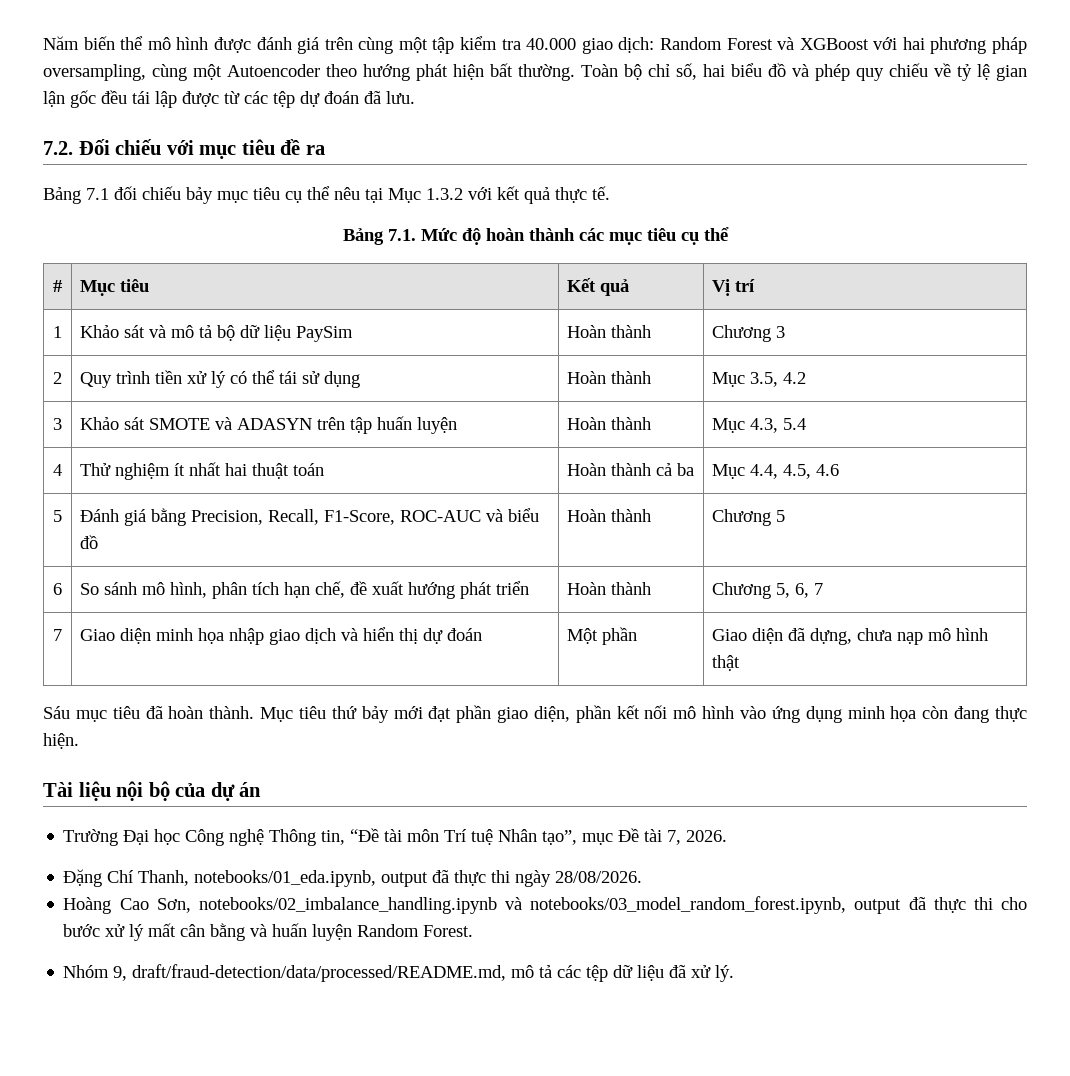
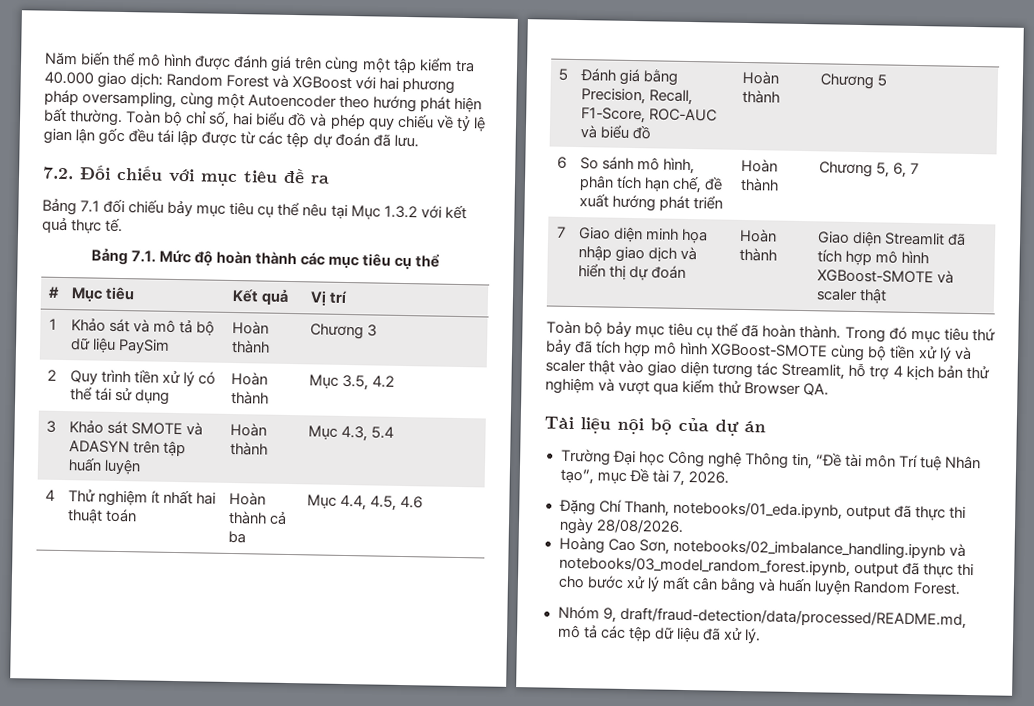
- 7 | Giao diện minh họa nhập giao dịch và hiển thị dự đoán | Một phần | Giao diện đã dựng, chưa nạp mô hình thật
- Sáu mục tiêu đã hoàn thành. Mục tiêu thứ bảy mới đạt phần giao diện, phần kết nối mô hình vào ứng dụng minh họa còn đang thực hiện.
+ 7 | Giao diện minh họa nhập giao dịch và hiển thị dự đoán | Hoàn thành | Giao diện Streamlit đã tích hợp mô hình XGBoost-SMOTE và scaler thật
+ Toàn bộ bảy mục tiêu cụ thể đã hoàn thành. Trong đó mục tiêu thứ bảy đã tích hợp mô hình XGBoost-SMOTE cùng bộ tiền xử lý và scaler thật vào giao diện tương tác Streamlit, hỗ trợ 4 kịch bản thử nghiệm và vượt qua kiểm thử Browser QA.

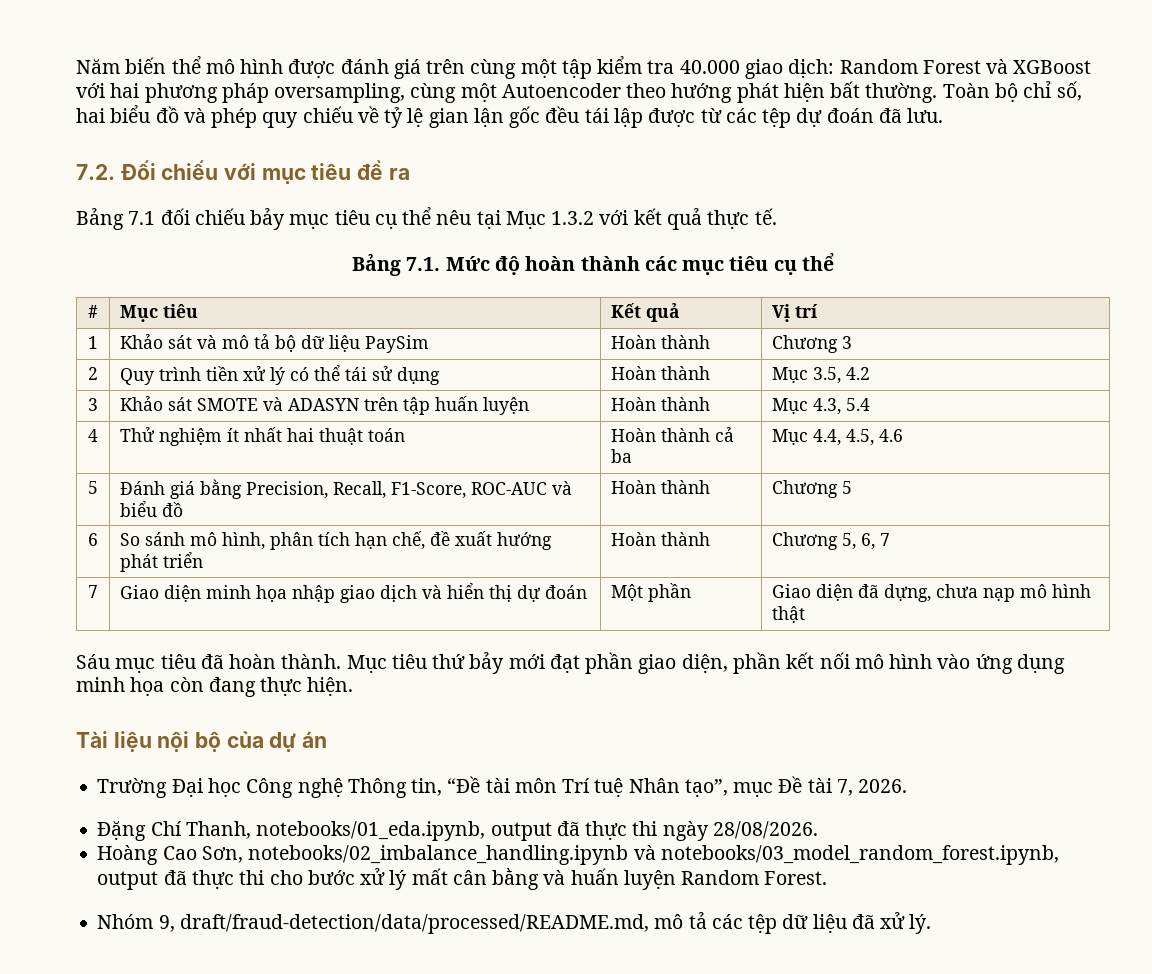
- 7 | Giao diện minh họa nhập giao dịch và hiển thị dự đoán | Hoàn thành | Giao diện Streamlit đã tích hợp mô hình XGBoost-SMOTE và scaler thật
- Toàn bộ bảy mục tiêu cụ thể đã hoàn thành. Trong đó mục tiêu thứ bảy đã tích hợp mô hình XGBoost-SMOTE cùng bộ tiền xử lý và scaler thật vào giao diện tương tác Streamlit, hỗ trợ 4 kịch bản thử nghiệm và vượt qua kiểm thử Browser QA.
+ 7 | Giao diện minh họa nhập giao dịch và hiển thị dự đoán | Một phần | Giao diện đã dựng, chưa nạp mô hình thật
+ Sáu mục tiêu đã hoàn thành. Mục tiêu thứ bảy mới đạt phần giao diện, phần kết nối mô hình vào ứng dụng minh họa còn đang thực hiện.

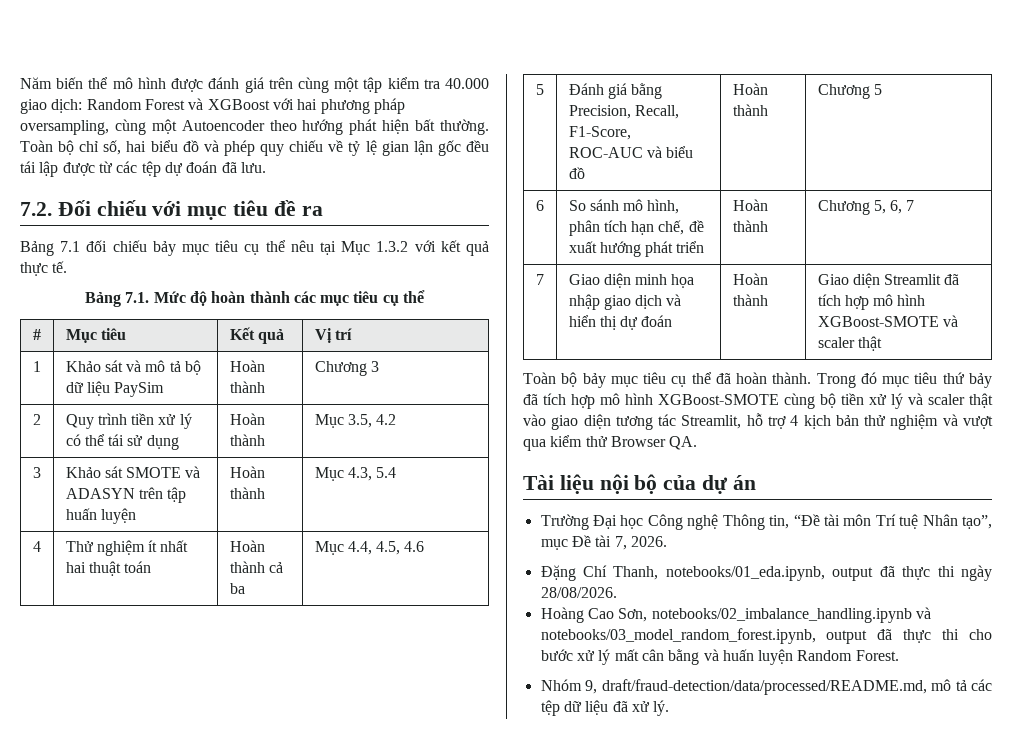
- 7 | Giao diện minh họa nhập giao dịch và hiển thị dự đoán | Một phần | Giao diện đã dựng, chưa nạp mô hình thật
- Sáu mục tiêu đã hoàn thành. Mục tiêu thứ bảy mới đạt phần giao diện, phần kết nối mô hình vào ứng dụng minh họa còn đang thực hiện.
+ 7 | Giao diện minh họa nhập giao dịch và hiển thị dự đoán | Hoàn thành | Giao diện Streamlit đã tích hợp mô hình XGBoost-SMOTE và scaler thật
+ Toàn bộ bảy mục tiêu cụ thể đã hoàn thành. Trong đó mục tiêu thứ bảy đã tích hợp mô hình XGBoost-SMOTE cùng bộ tiền xử lý và scaler thật vào giao diện tương tác Streamlit, hỗ trợ 4 kịch bản thử nghiệm và vượt qua kiểm thử Browser QA.

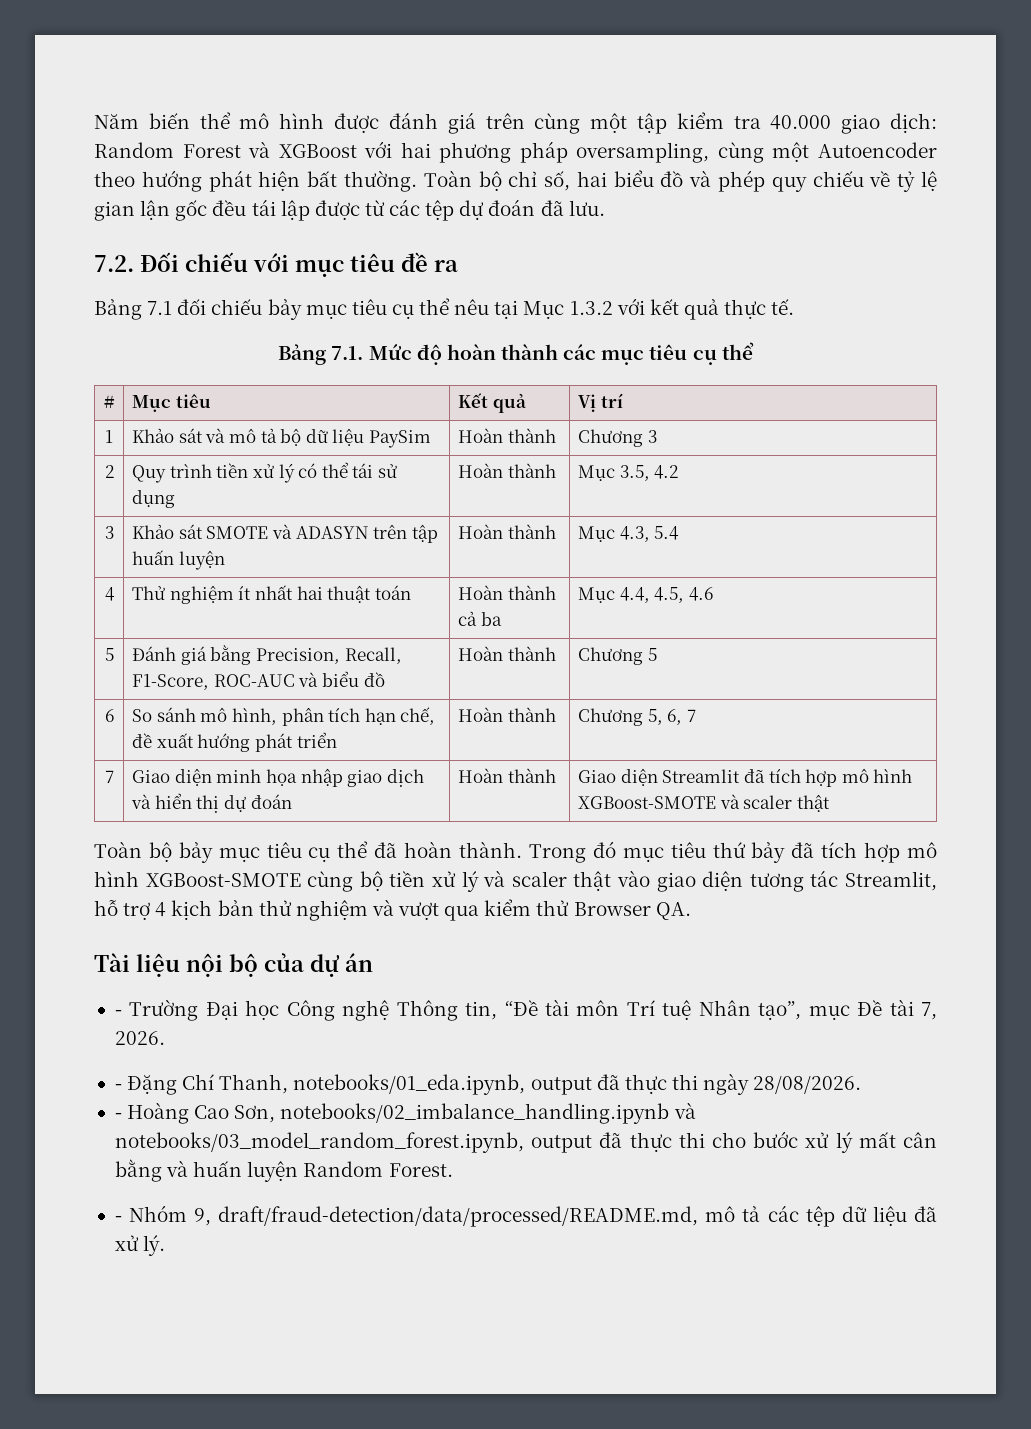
- Trường Đại học Công nghệ Thông tin, “Đề tài môn Trí tuệ Nhân tạo”, mục Đề tài 7, 2026.
+ - Trường Đại học Công nghệ Thông tin, “Đề tài môn Trí tuệ Nhân tạo”, mục Đề tài 7, 2026.
- Đặng Chí Thanh, notebooks/01_eda.ipynb, output đã thực thi ngày 28/08/2026.
+ - Đặng Chí Thanh, notebooks/01_eda.ipynb, output đã thực thi ngày 28/08/2026.
- Hoàng Cao Sơn, notebooks/02_imbalance_handling.ipynb và notebooks/03_model_random_forest.ipynb, output đã thực thi cho bước xử lý mất cân bằng và huấn luyện Random Forest.
+ - Hoàng Cao Sơn, notebooks/02_imbalance_handling.ipynb và notebooks/03_model_random_forest.ipynb, output đã thực thi cho bước xử lý mất cân bằng và huấn luyện Random Forest.
- Nhóm 9, draft/fraud-detection/data/processed/README.md, mô tả các tệp dữ liệu đã xử lý.
+ - Nhóm 9, draft/fraud-detection/data/processed/README.md, mô tả các tệp dữ liệu đã xử lý.

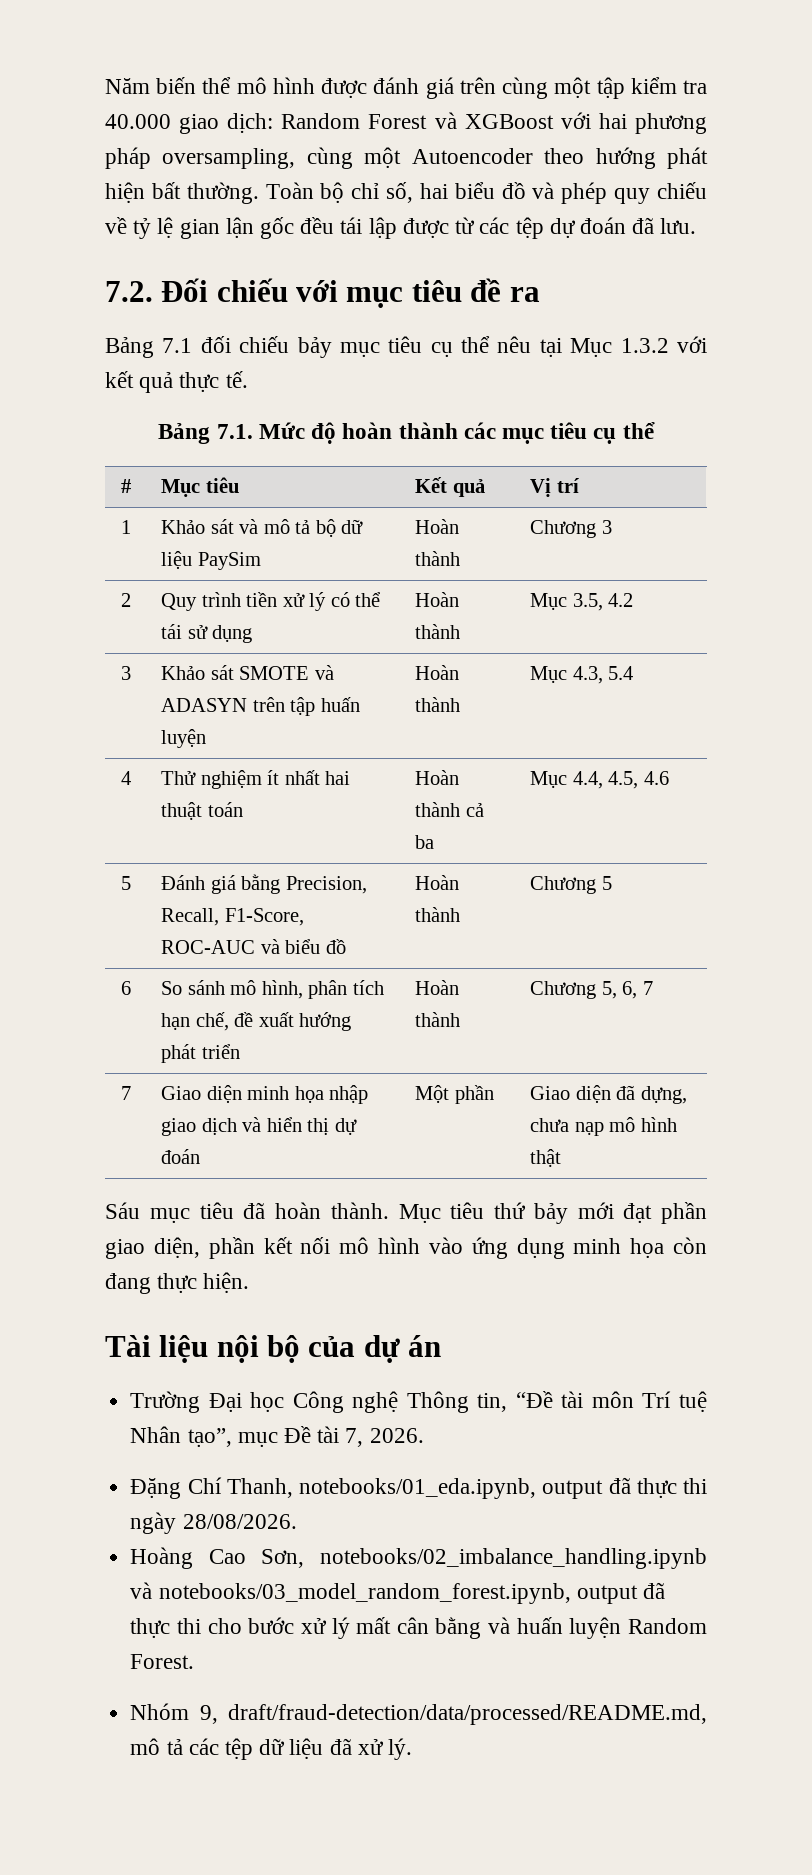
- 7 | Giao diện minh họa nhập giao dịch và hiển thị dự đoán | Hoàn thành | Giao diện Streamlit đã tích hợp mô hình XGBoost-SMOTE và scaler thật
- Toàn bộ bảy mục tiêu cụ thể đã hoàn thành. Trong đó mục tiêu thứ bảy đã tích hợp mô hình XGBoost-SMOTE cùng bộ tiền xử lý và scaler thật vào giao diện tương tác Streamlit, hỗ trợ 4 kịch bản thử nghiệm và vượt qua kiểm thử Browser QA.
+ 7 | Giao diện minh họa nhập giao dịch và hiển thị dự đoán | Một phần | Giao diện đã dựng, chưa nạp mô hình thật
+ Sáu mục tiêu đã hoàn thành. Mục tiêu thứ bảy mới đạt phần giao diện, phần kết nối mô hình vào ứng dụng minh họa còn đang thực hiện.
- - Trường Đại học Công nghệ Thông tin, “Đề tài môn Trí tuệ Nhân tạo”, mục Đề tài 7, 2026.
+ Trường Đại học Công nghệ Thông tin, “Đề tài môn Trí tuệ Nhân tạo”, mục Đề tài 7, 2026.
- - Đặng Chí Thanh, notebooks/01_eda.ipynb, output đã thực thi ngày 28/08/2026.
+ Đặng Chí Thanh, notebooks/01_eda.ipynb, output đã thực thi ngày 28/08/2026.
- - Hoàng Cao Sơn, notebooks/02_imbalance_handling.ipynb và notebooks/03_model_random_forest.ipynb, output đã thực thi cho bước xử lý mất cân bằng và huấn luyện Random Forest.
+ Hoàng Cao Sơn, notebooks/02_imbalance_handling.ipynb và notebooks/03_model_random_forest.ipynb, output đã thực thi cho bước xử lý mất cân bằng và huấn luyện Random Forest.
- - Nhóm 9, draft/fraud-detection/data/processed/README.md, mô tả các tệp dữ liệu đã xử lý.
+ Nhóm 9, draft/fraud-detection/data/processed/README.md, mô tả các tệp dữ liệu đã xử lý.

